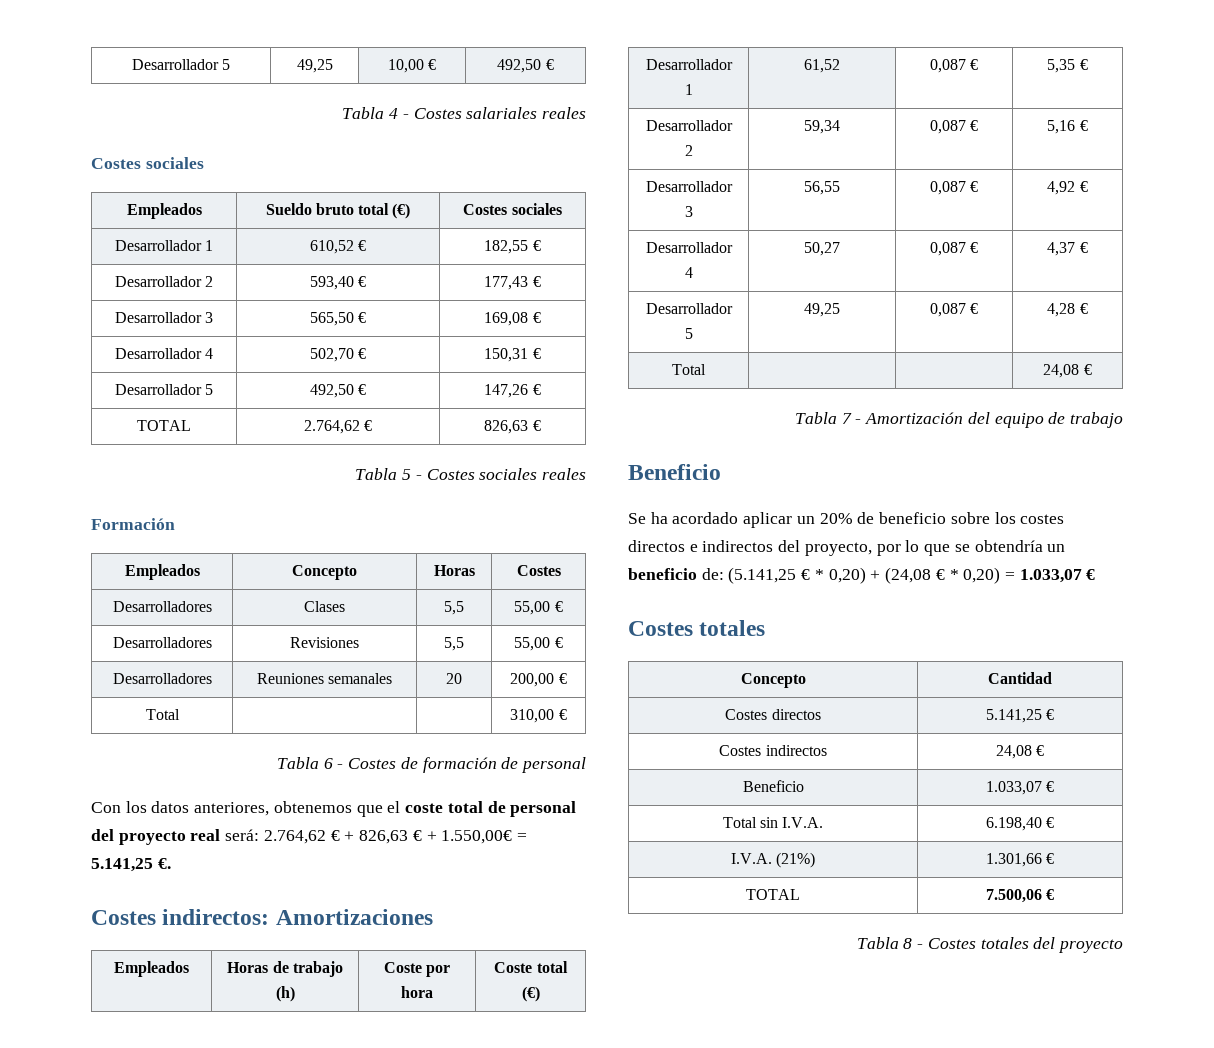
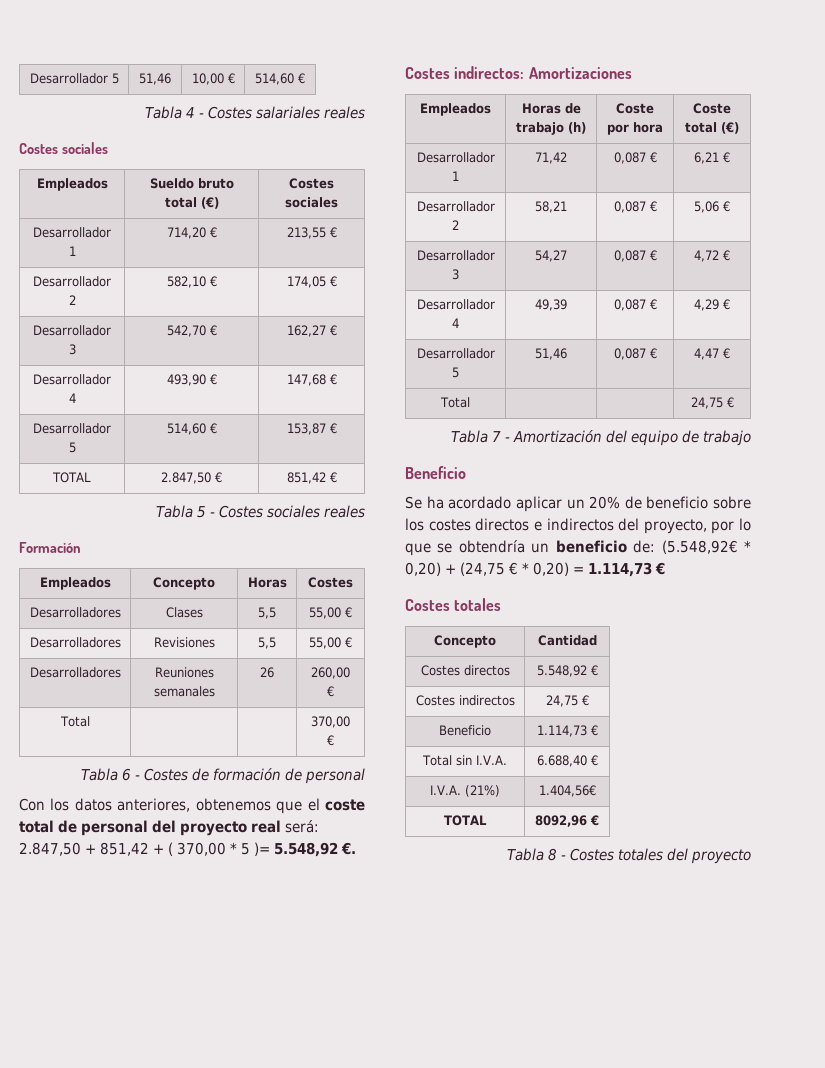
- Desarrollador 5 | 49,25 | 10,00 € | 492,50 €
+ Desarrollador 5 | 51,46 | 10,00 € | 514,60 €
- Desarrollador 1 | 610,52 € | 182,55 €
- Desarrollador 2 | 593,40 € | 177,43 €
- Desarrollador 3 | 565,50 € | 169,08 €
- Desarrollador 4 | 502,70 € | 150,31 €
- Desarrollador 5 | 492,50 € | 147,26 €
- TOTAL | 2.764,62 € | 826,63 €
+ Desarrollador 1 | 714,20 € | 213,55 €
+ Desarrollador 2 | 582,10 € | 174,05 €
+ Desarrollador 3 | 542,70 € | 162,27 €
+ Desarrollador 4 | 493,90 € | 147,68 €
+ Desarrollador 5 | 514,60 € | 153,87 €
+ TOTAL | 2.847,50 € | 851,42 €
- Desarrolladores | Reuniones semanales | 20 | 200,00 €
- Total | | | 310,00 €
+ Desarrolladores | Reuniones semanales | 26 | 260,00 €
+ Total | | | 370,00 €
- Con los datos anteriores, obtenemos que el coste total de personal del proyecto real será: 2.764,62 € + 826,63 € + 1.550,00€ = 5.141,25 €.
+ Con los datos anteriores, obtenemos que el coste total de personal del proyecto real será: 2.847,50 + 851,42 + ( 370,00 * 5 )= 5.548,92 €.
- Desarrollador 1 | 61,52 | 0,087 € | 5,35 €
- Desarrollador 2 | 59,34 | 0,087 € | 5,16 €
- Desarrollador 3 | 56,55 | 0,087 € | 4,92 €
- Desarrollador 4 | 50,27 | 0,087 € | 4,37 €
- Desarrollador 5 | 49,25 | 0,087 € | 4,28 €
- Total | | | 24,08 €
+ Desarrollador 1 | 71,42 | 0,087 € | 6,21 €
+ Desarrollador 2 | 58,21 | 0,087 € | 5,06 €
+ Desarrollador 3 | 54,27 | 0,087 € | 4,72 €
+ Desarrollador 4 | 49,39 | 0,087 € | 4,29 €
+ Desarrollador 5 | 51,46 | 0,087 € | 4,47 €
+ Total | | | 24,75 €
- Se ha acordado aplicar un 20% de beneficio sobre los costes directos e indirectos del proyecto, por lo que se obtendría un beneficio de: (5.141,25 € * 0,20) + (24,08 € * 0,20) = 1.033,07 €
+ Se ha acordado aplicar un 20% de beneficio sobre los costes directos e indirectos del proyecto, por lo que se obtendría un beneficio de: (5.548,92€ * 0,20) + (24,75 € * 0,20) = 1.114,73 €
- Costes directos | 5.141,25 €
+ Costes directos | 5.548,92 €
- Costes indirectos | 24,08 €
+ Costes indirectos | 24,75 €
- Beneficio | 1.033,07 €
+ Beneficio | 1.114,73 €
- Total sin I.V.A. | 6.198,40 €
+ Total sin I.V.A. | 6.688,40 €
- I.V.A. (21%) | 1.301,66 €
- TOTAL | 7.500,06 €
+ I.V.A. (21%) | 1.404,56€
+ TOTAL | 8092,96 €

